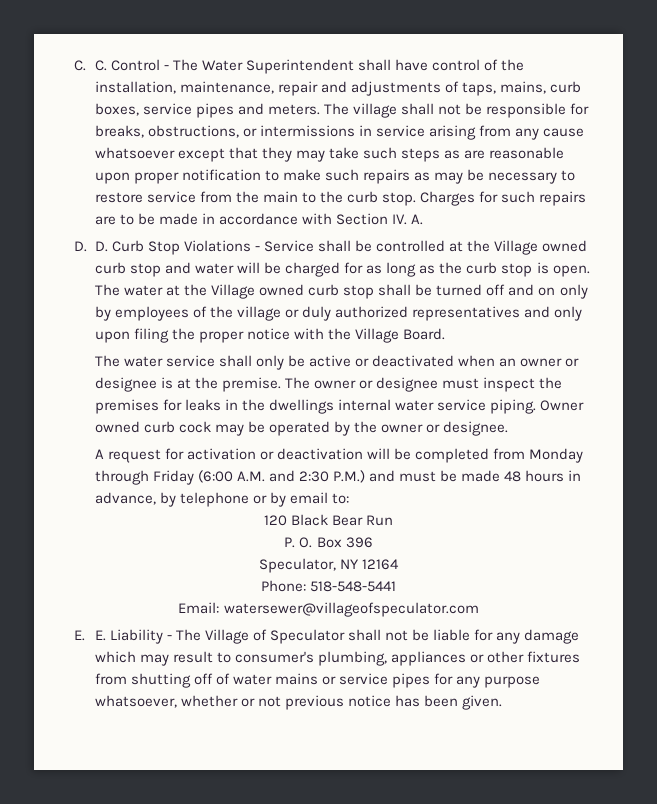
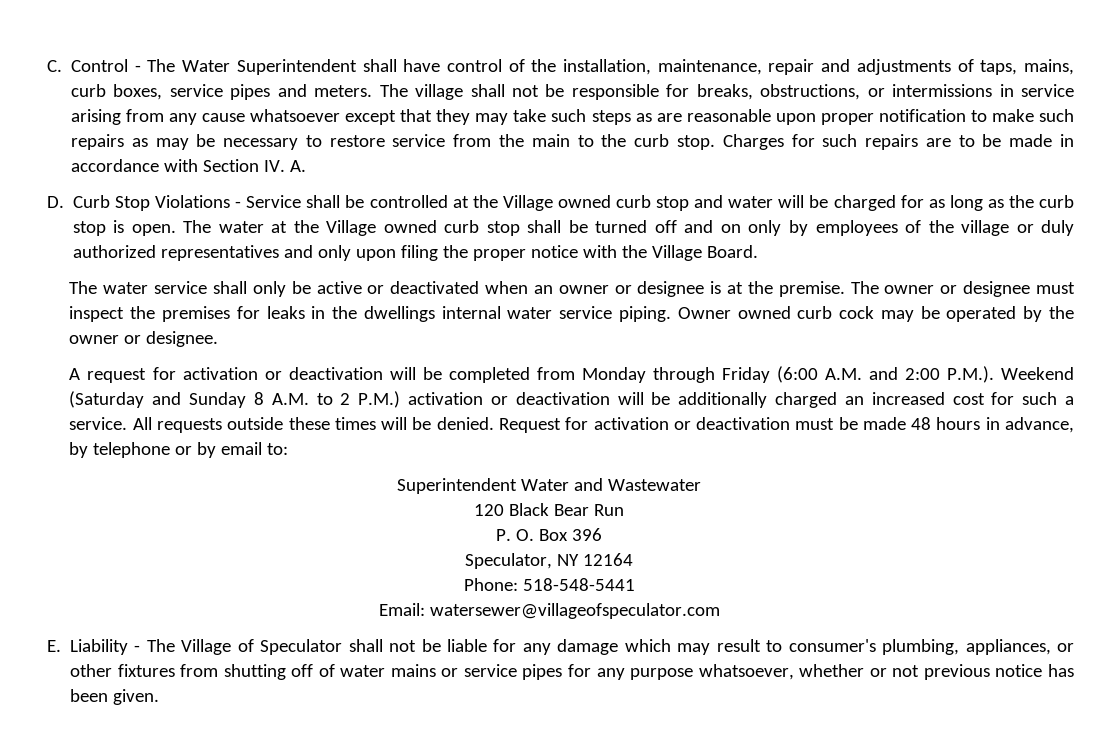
- C. C. Control - The Water Superintendent shall have control of the installation, maintenance, repair and adjustments of taps, mains, curb boxes, service pipes and meters.
+ C. Control - The Water Superintendent shall have control of the installation, maintenance, repair and adjustments of taps, mains, curb boxes, service pipes and meters.
- D. D. Curb Stop Violations - Service shall be controlled at the Village owned curb stop and water will be charged for as long as the curb stop is open.
+ D. Curb Stop Violations - Service shall be controlled at the Village owned curb stop and water will be charged for as long as the curb stop is open.
- A request for activation or deactivation will be completed from Monday through Friday (6:00 A.M. and 2:30 P.M.) and must be made 48 hours in advance, by telephone or by email to:
+ A request for activation or deactivation will be completed from Monday through Friday (6:00 A.M. and 2:00 P.M.). Weekend (Saturday and Sunday 8 A.M. to 2 P.M.) activation or deactivation will be additionally charged an increased cost for such a service. All requests outside these times will be denied. Request for activation or deactivation must be made 48 hours in advance, by telephone or by email to:
+ Superintendent Water and Wastewater
- E. E. Liability - The Village of Speculator shall not be liable for any damage which may result to consumer's plumbing, appliances or other fixtures from shutting off of water mains or service pipes for any purpose whatsoever, whether or not previous notice has been given.
+ E. Liability - The Village of Speculator shall not be liable for any damage which may result to consumer's plumbing, appliances, or other fixtures from shutting off of water mains or service pipes for any purpose whatsoever, whether or not previous notice has been given.

